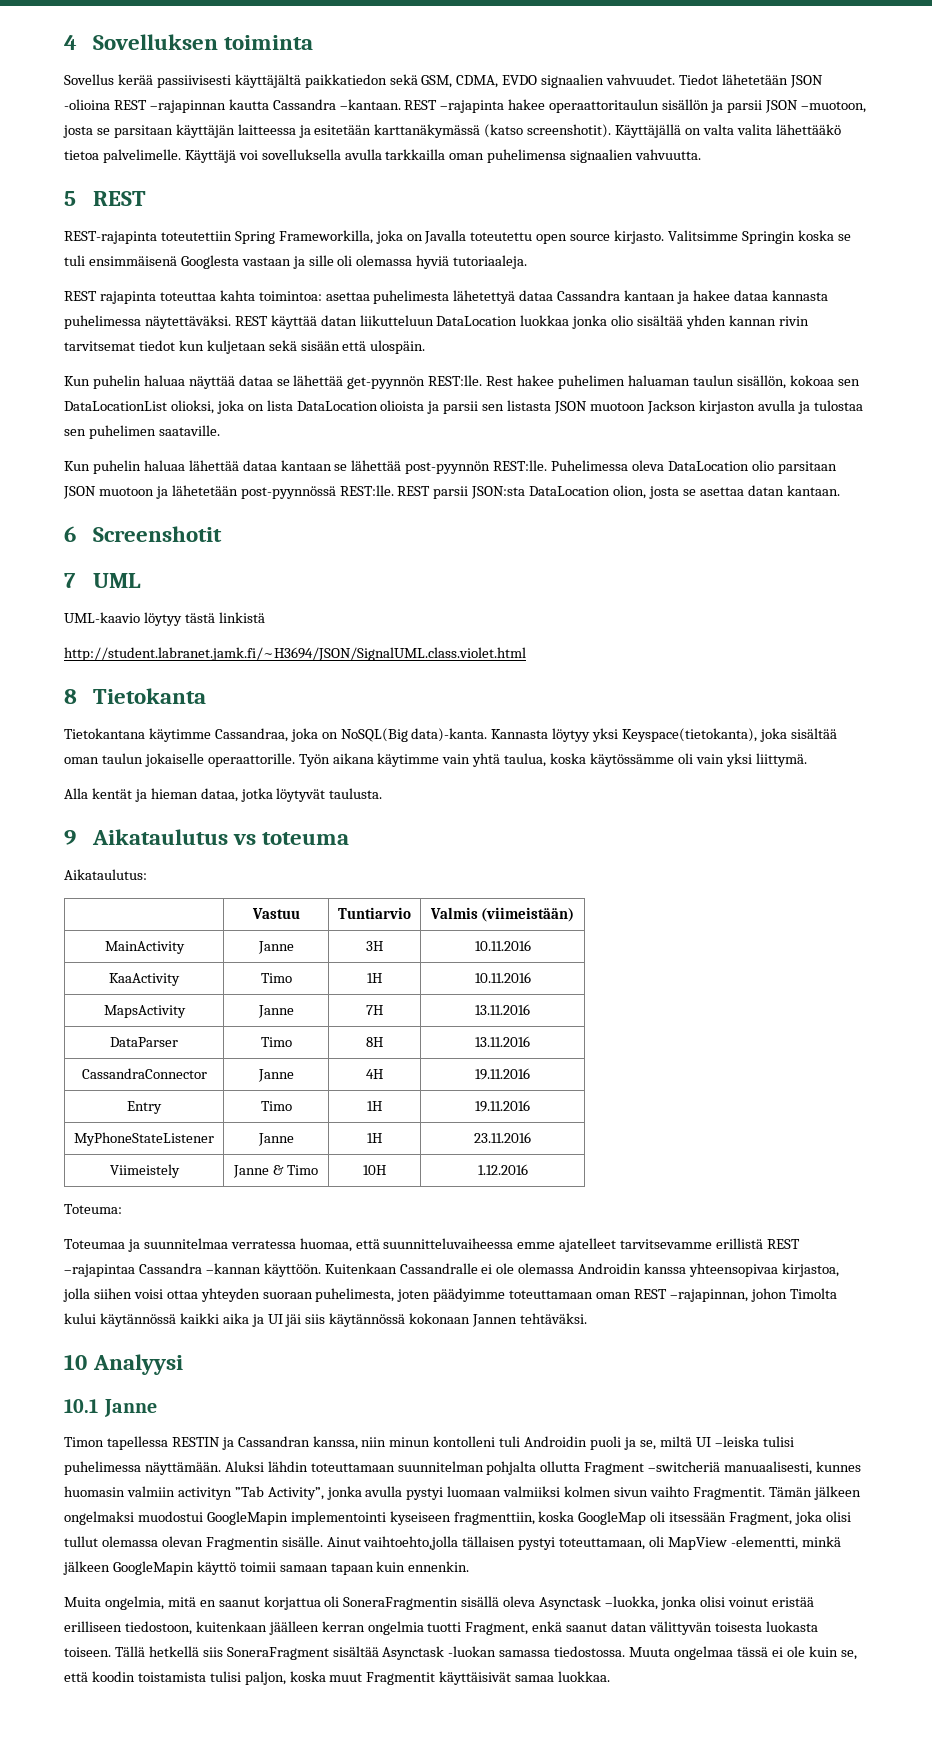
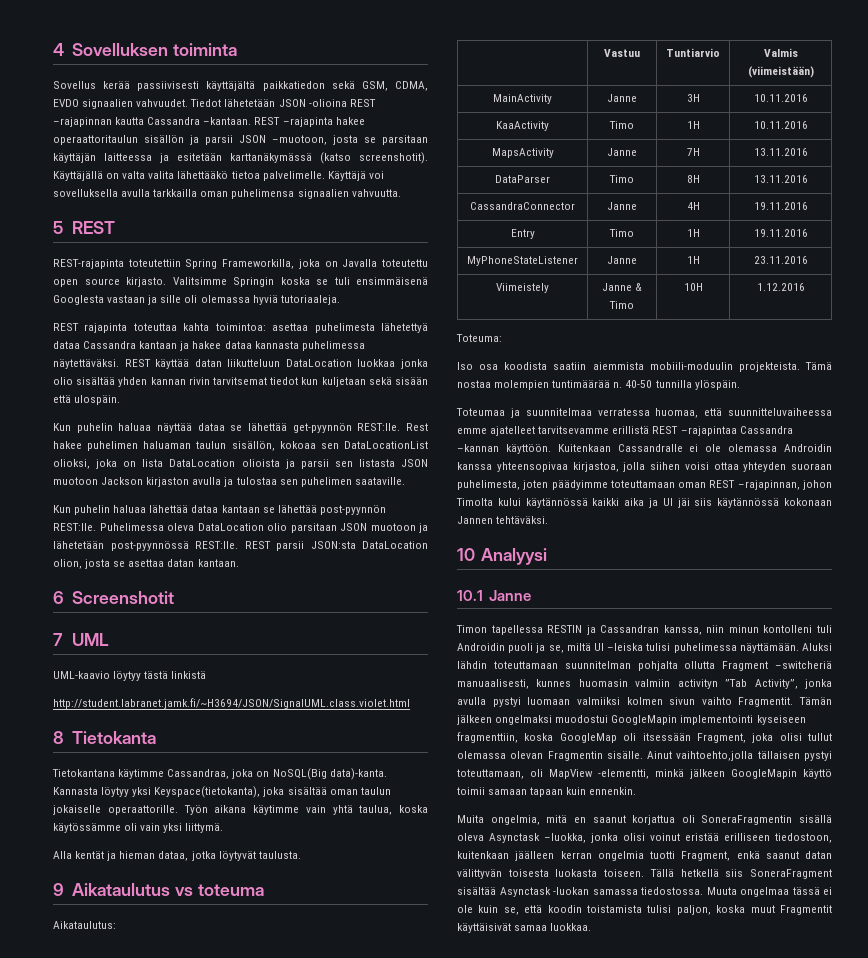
+ Iso osa koodista saatiin aiemmista mobiili-moduulin projekteista. Tämä nostaa molempien tuntimäärää n. 40-50 tunnilla ylöspäin.

